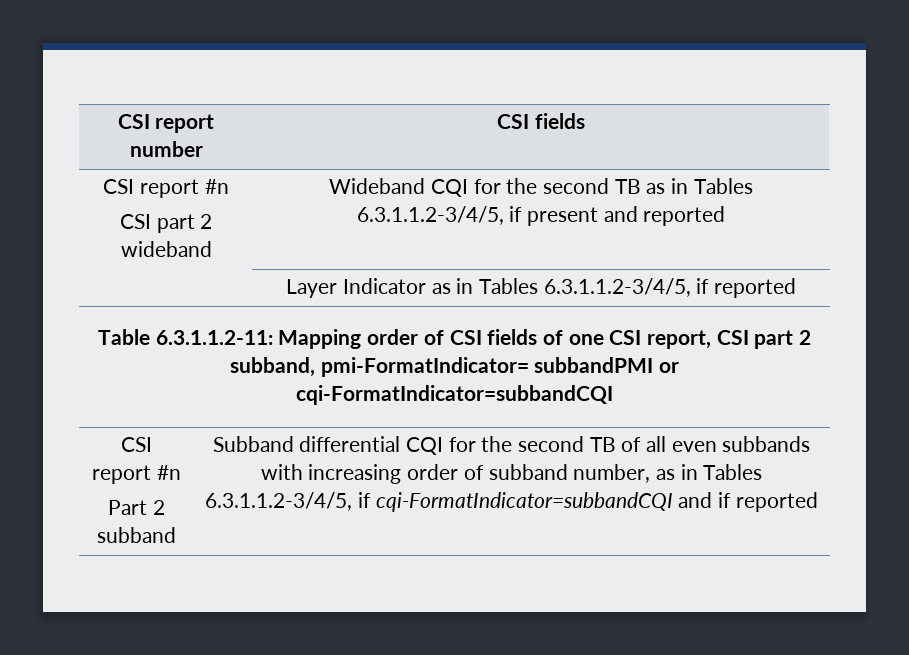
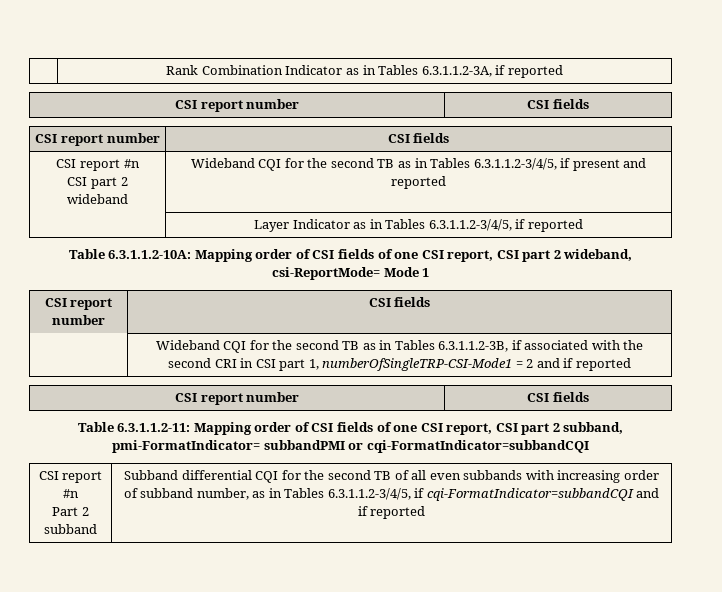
+ | Rank Combination Indicator as in Tables 6.3.1.1.2-3A, if reported
+ CSI report number | CSI fields
+ Table 6.3.1.1.2-10A: Mapping order of CSI fields of one CSI report, CSI part 2 wideband, csi-ReportMode= Mode 1
+ CSI report number | CSI fields
+ | Wideband CQI for the second TB as in Tables 6.3.1.1.2-3B, if associated with the second CRI in CSI part 1, numberOfSingleTRP-CSI-Mode1 = 2 and if reported
+ CSI report number | CSI fields

